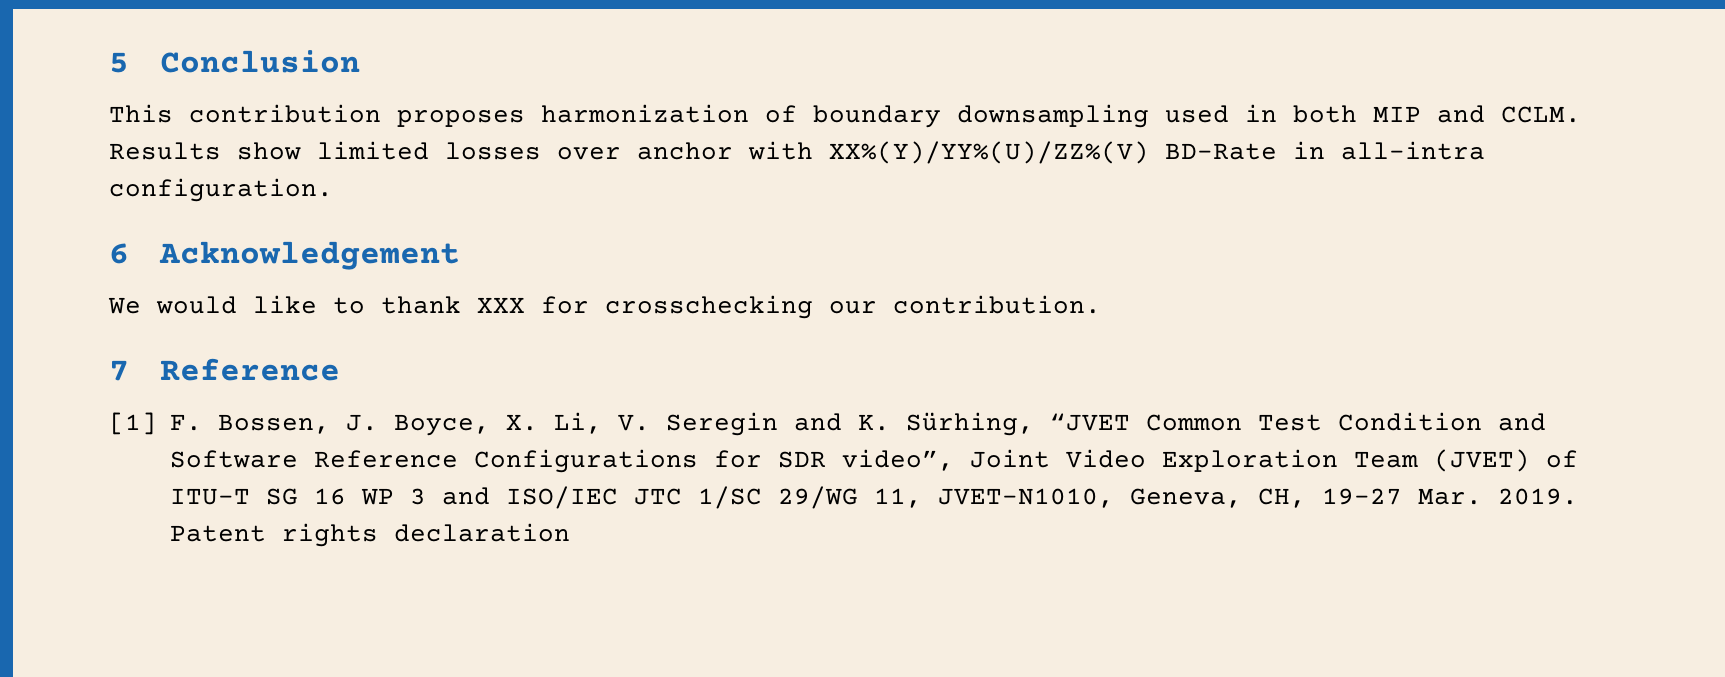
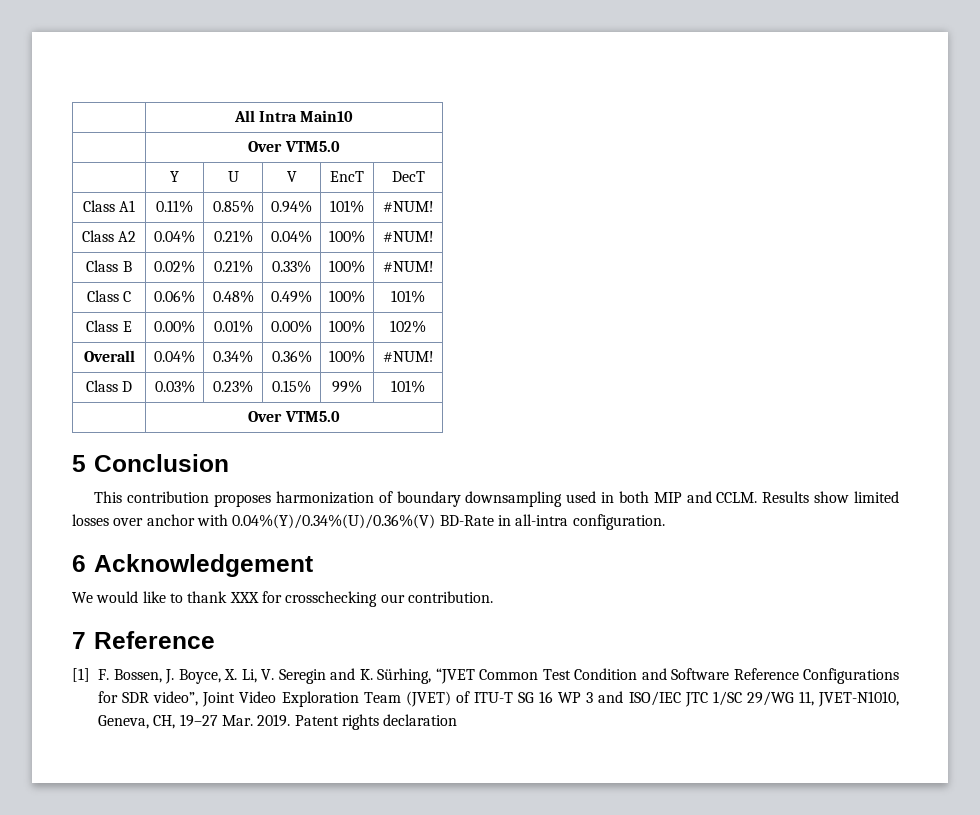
+ | All Intra Main10
+ | Over VTM5.0
+ | Y | U | V | EncT | DecT
+ Class A1 | 0.11% | 0.85% | 0.94% | 101% | #NUM!
+ Class A2 | 0.04% | 0.21% | 0.04% | 100% | #NUM!
+ Class B | 0.02% | 0.21% | 0.33% | 100% | #NUM!
+ Class C | 0.06% | 0.48% | 0.49% | 100% | 101%
+ Class E | 0.00% | 0.01% | 0.00% | 100% | 102%
+ Overall | 0.04% | 0.34% | 0.36% | 100% | #NUM!
+ Class D | 0.03% | 0.23% | 0.15% | 99% | 101%
+ | Over VTM5.0
- Results show limited losses over anchor with XX%(Y)/YY%(U)/ZZ%(V) BD-Rate in all-intra configuration.
+ Results show limited losses over anchor with 0.04%(Y)/0.34%(U)/0.36%(V) BD-Rate in all-intra configuration.

